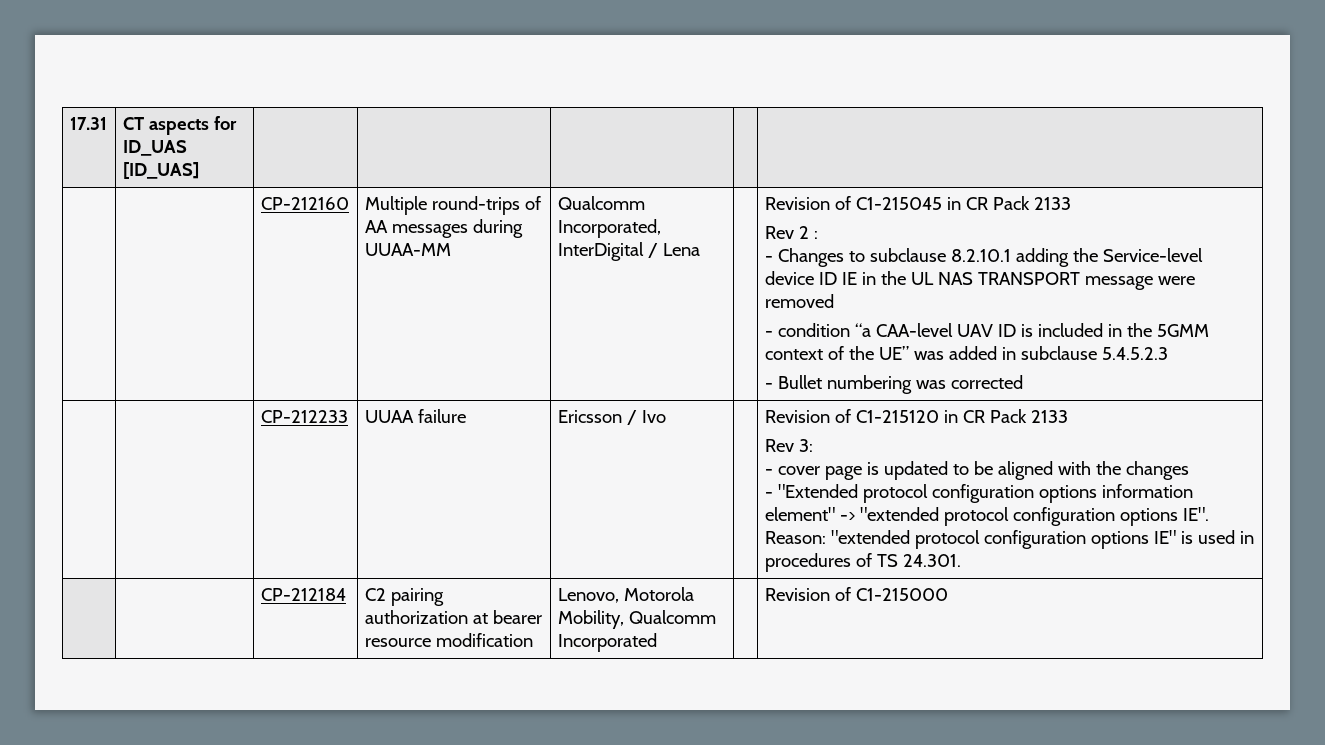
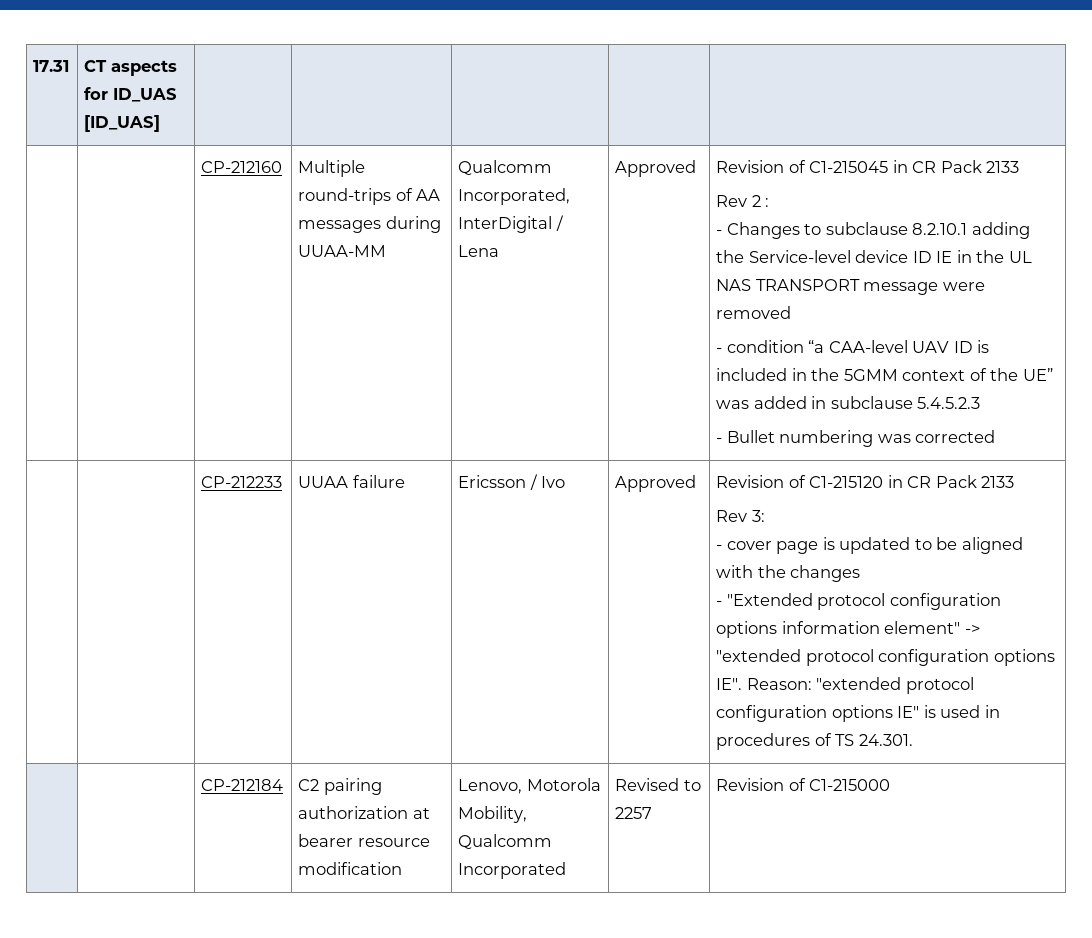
- Qualcomm Incorporated, InterDigital / Lena
+ Qualcomm Incorporated, InterDigital / Lena | Approved
- Ericsson / Ivo
+ Ericsson / Ivo | Approved
- | | CP-212184 | C2 pairing authorization at bearer resource modification | Lenovo, Motorola Mobility, Qualcomm Incorporated | | Revision of C1-215000
+ | | CP-212184 | C2 pairing authorization at bearer resource modification | Lenovo, Motorola Mobility, Qualcomm Incorporated | Revised to 2257 | Revision of C1-215000

